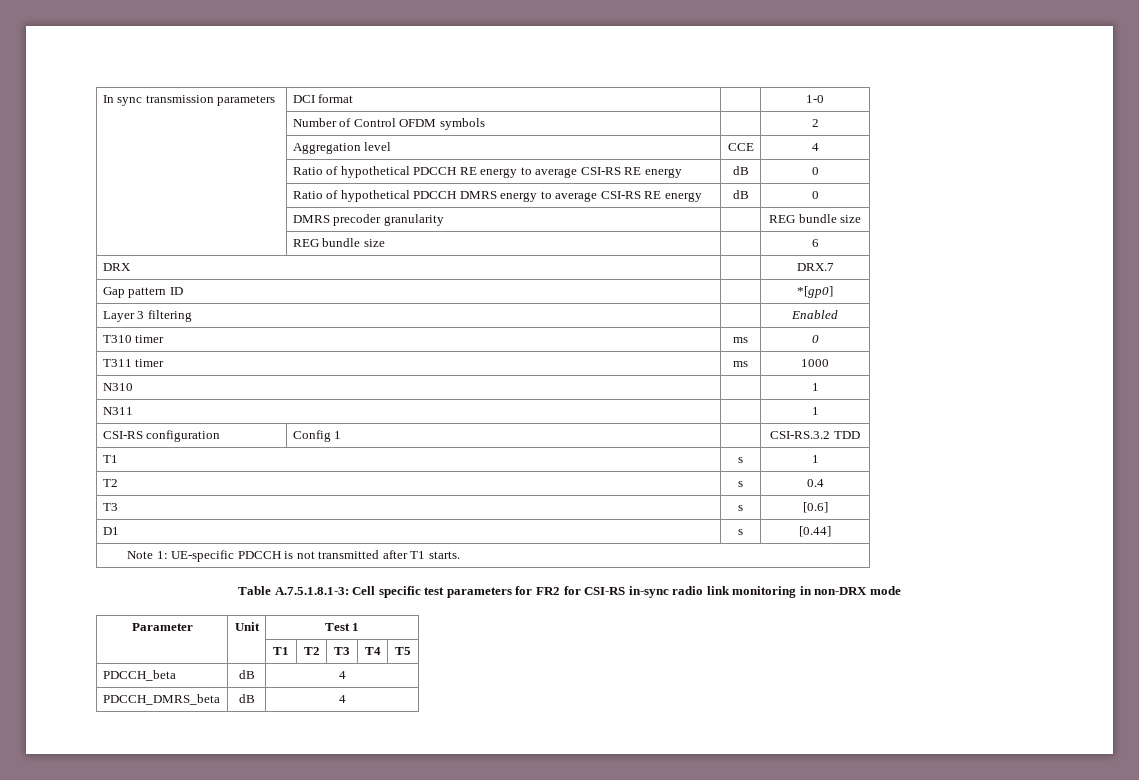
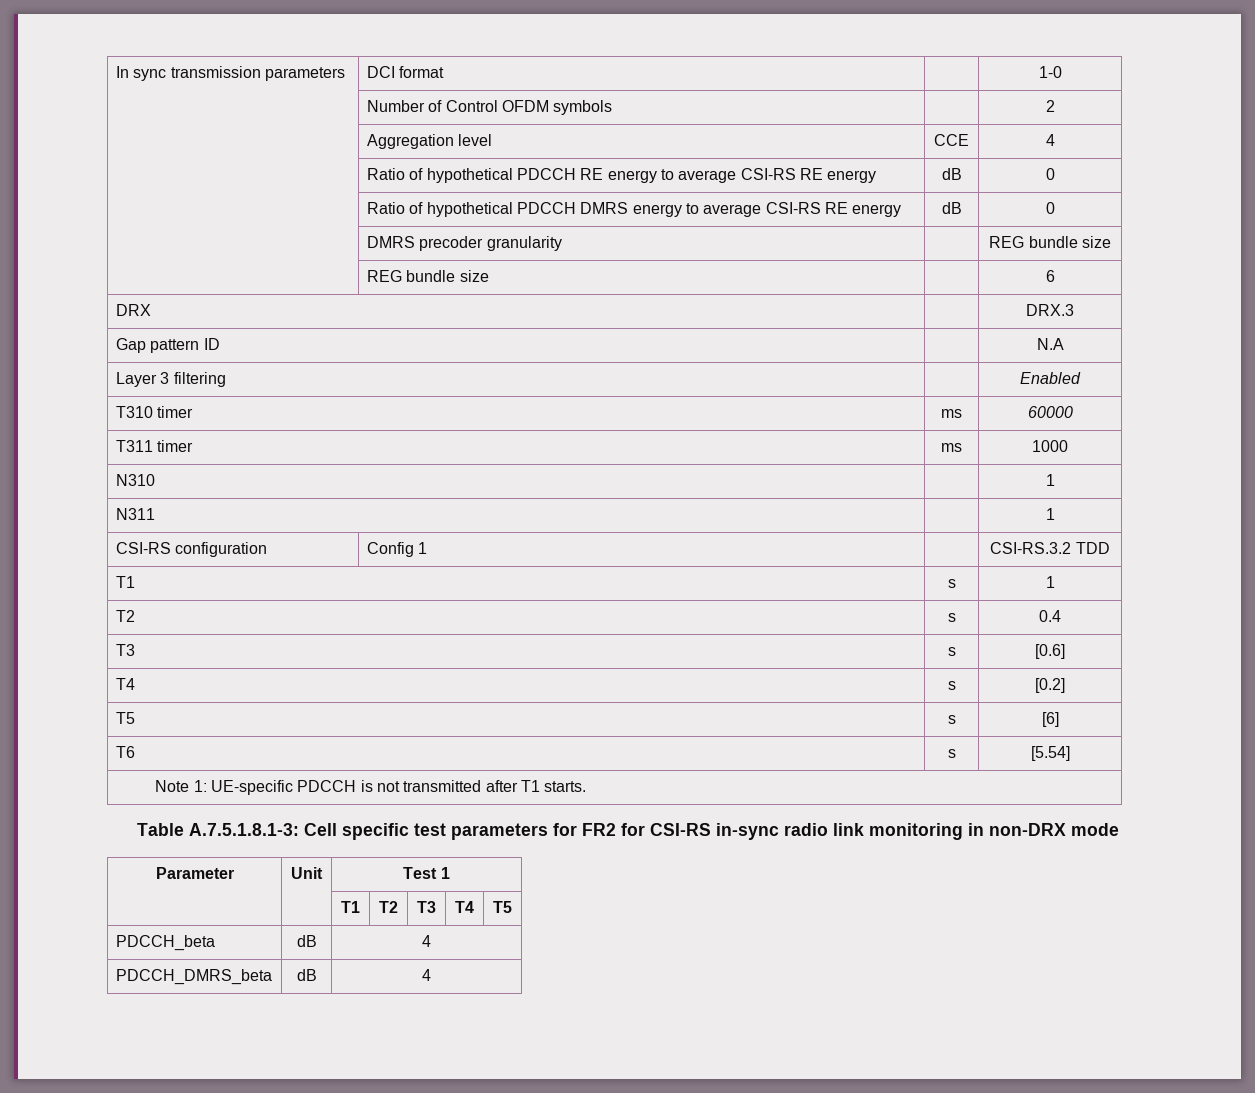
- DRX | | DRX.7
+ DRX | | DRX.3
- Gap pattern ID | | *[gp0]
+ Gap pattern ID | | N.A
- T310 timer | ms | 0
+ T310 timer | ms | 60000
- D1 | s | [0.44]
+ T4 | s | [0.2]
+ T5 | s | [6]
+ T6 | s | [5.54]

